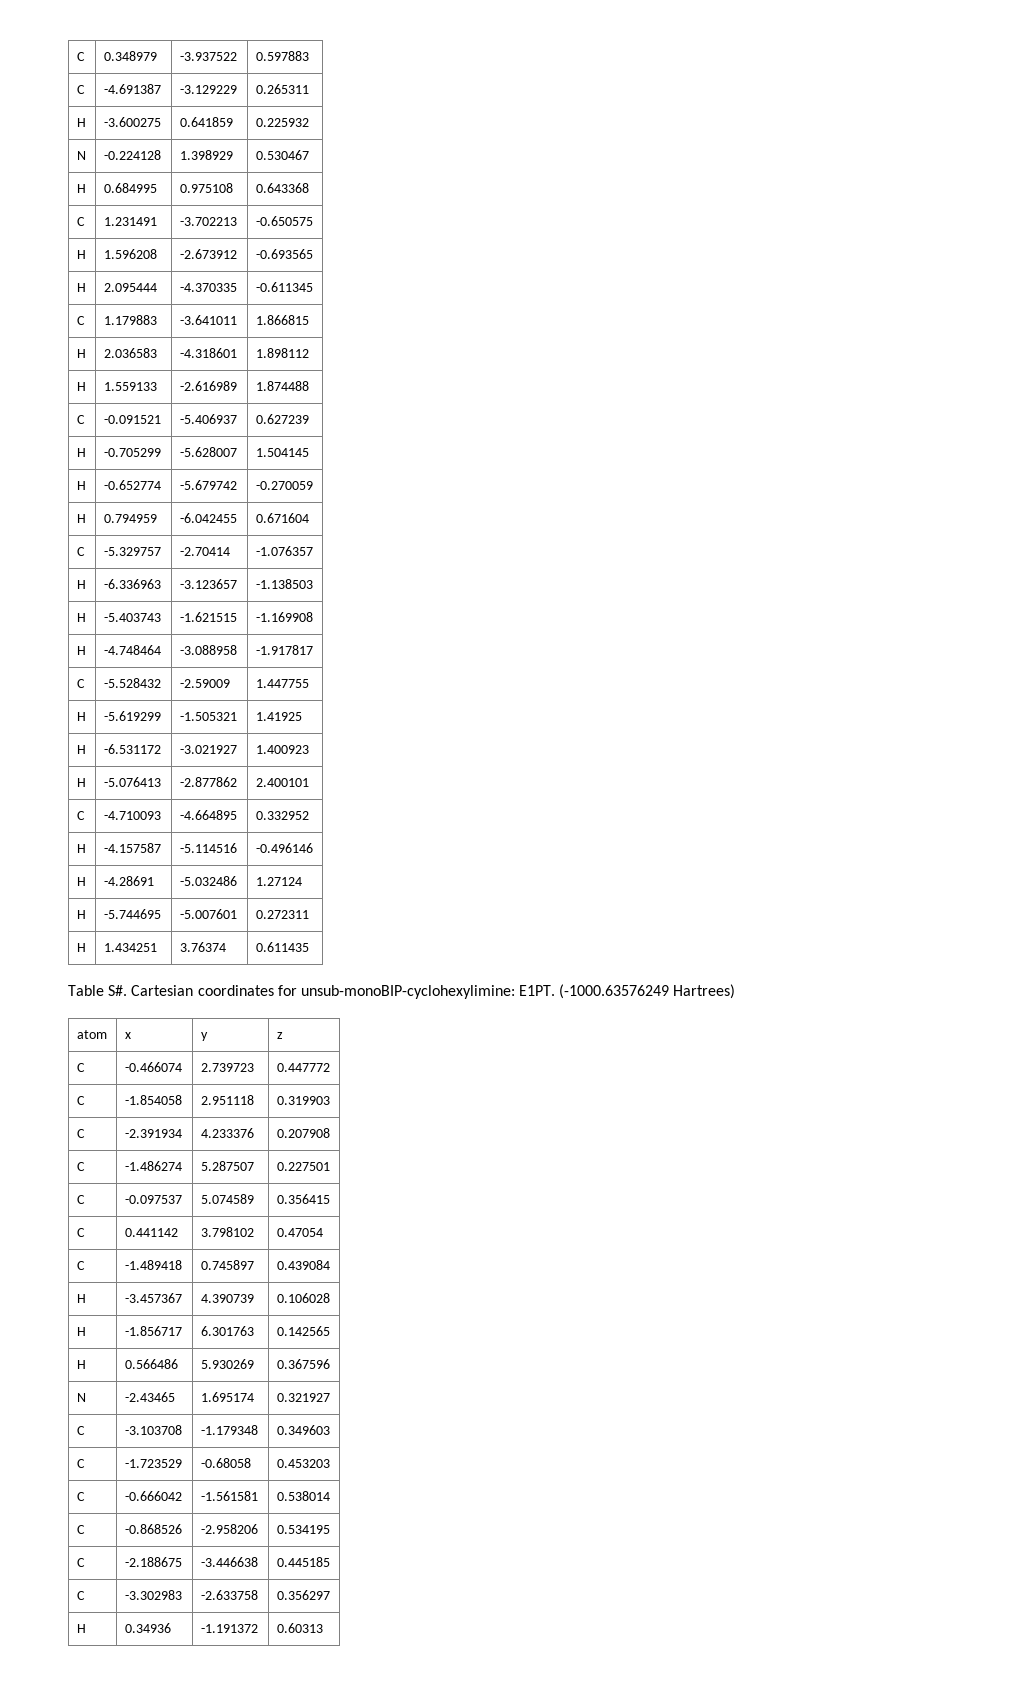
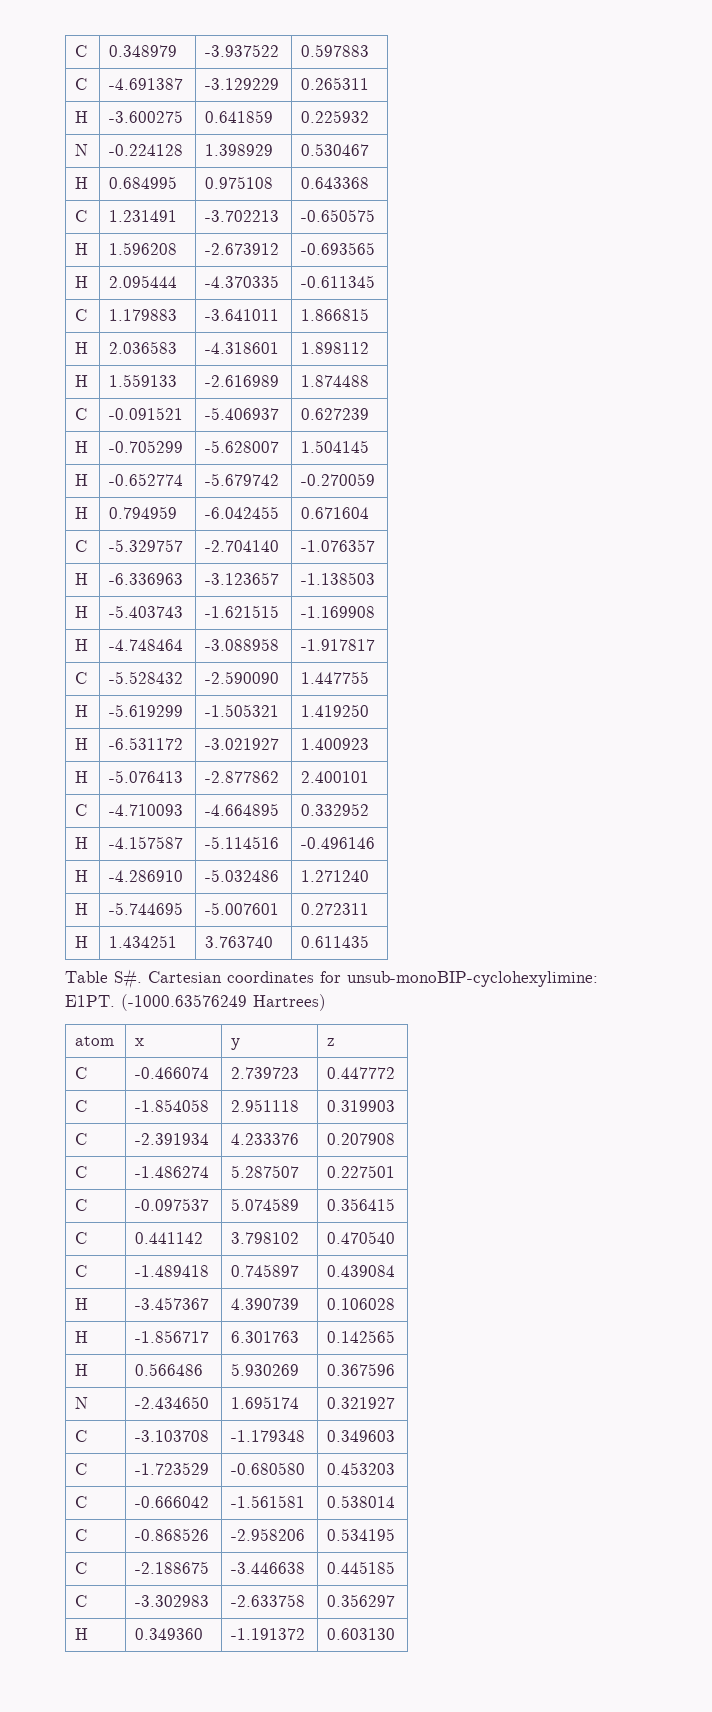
- C | -5.329757 | -2.70414 | -1.076357
+ C | -5.329757 | -2.704140 | -1.076357
- C | -5.528432 | -2.59009 | 1.447755
+ C | -5.528432 | -2.590090 | 1.447755
- H | -5.619299 | -1.505321 | 1.41925
+ H | -5.619299 | -1.505321 | 1.419250
- H | -4.28691 | -5.032486 | 1.27124
+ H | -4.286910 | -5.032486 | 1.271240
- H | 1.434251 | 3.76374 | 0.611435
+ H | 1.434251 | 3.763740 | 0.611435
- C | 0.441142 | 3.798102 | 0.47054
+ C | 0.441142 | 3.798102 | 0.470540
- N | -2.43465 | 1.695174 | 0.321927
+ N | -2.434650 | 1.695174 | 0.321927
- C | -1.723529 | -0.68058 | 0.453203
+ C | -1.723529 | -0.680580 | 0.453203
- H | 0.34936 | -1.191372 | 0.60313
+ H | 0.349360 | -1.191372 | 0.603130

